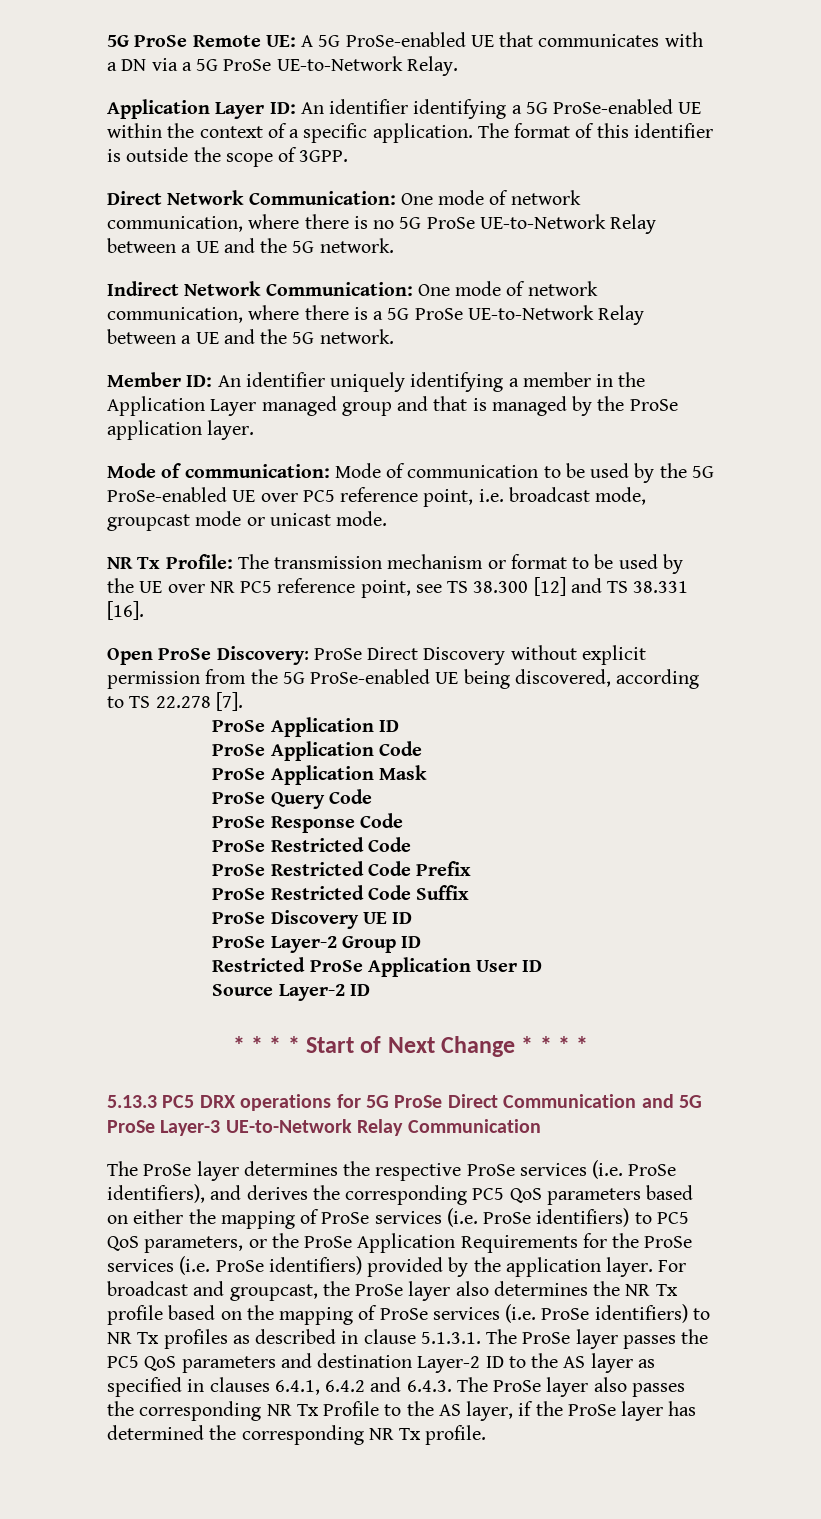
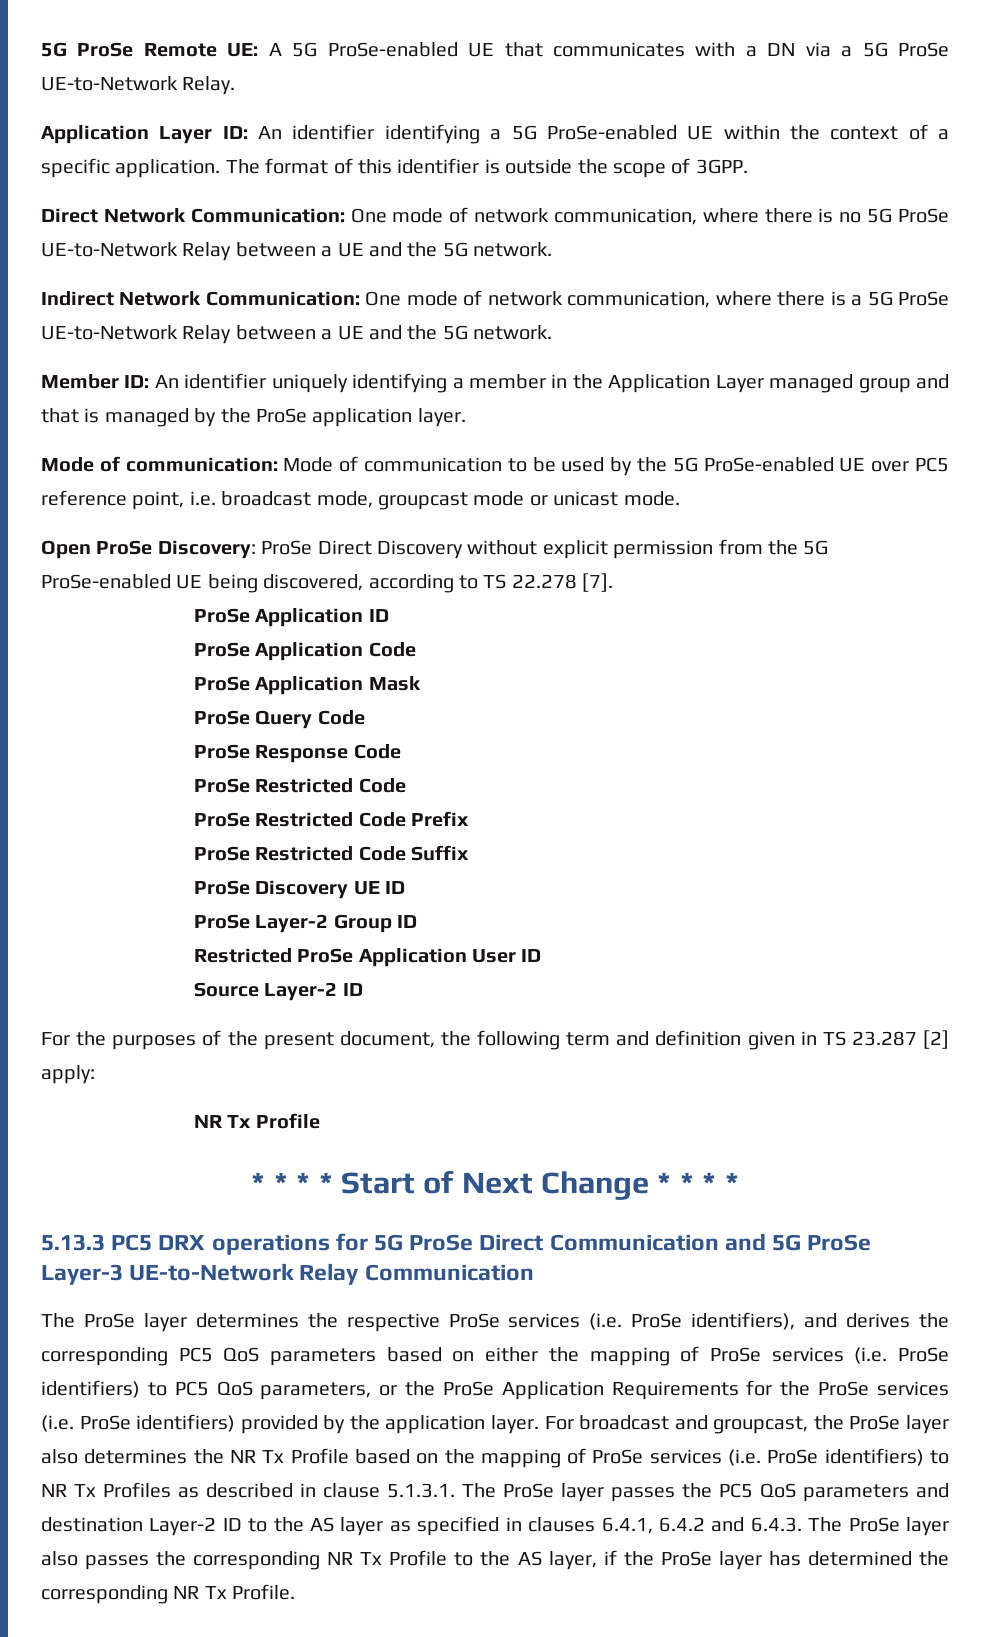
- NR Tx Profile: The transmission mechanism or format to be used by the UE over NR PC5 reference point, see TS 38.300 [12] and TS 38.331 [16].
+ For the purposes of the present document, the following term and definition given in TS 23.287 [2] apply:
+ NR Tx Profile
- For broadcast and groupcast, the ProSe layer also determines the NR Tx profile based on the mapping of ProSe services (i.e. ProSe identifiers) to NR Tx profiles as described in clause 5.1.3.1. The ProSe layer passes the PC5 QoS parameters and destination Layer-2 ID to the AS layer as specified in clauses 6.4.1, 6.4.2 and 6.4.3. The ProSe layer also passes the corresponding NR Tx Profile to the AS layer, if the ProSe layer has determined the corresponding NR Tx profile.
+ For broadcast and groupcast, the ProSe layer also determines the NR Tx Profile based on the mapping of ProSe services (i.e. ProSe identifiers) to NR Tx Profiles as described in clause 5.1.3.1. The ProSe layer passes the PC5 QoS parameters and destination Layer-2 ID to the AS layer as specified in clauses 6.4.1, 6.4.2 and 6.4.3. The ProSe layer also passes the corresponding NR Tx Profile to the AS layer, if the ProSe layer has determined the corresponding NR Tx Profile.

